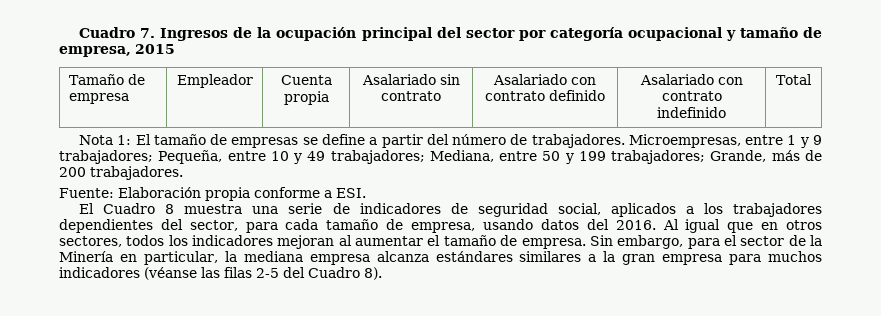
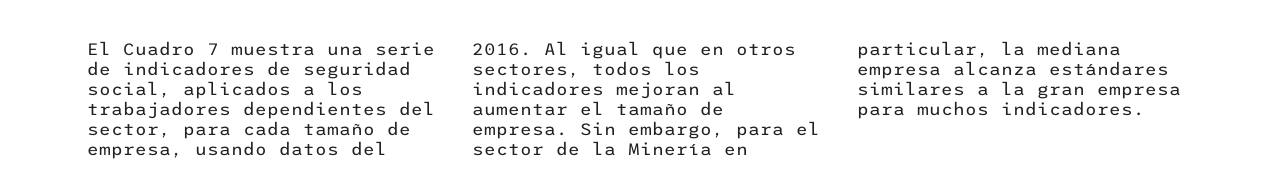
- Cuadro 7. Ingresos de la ocupación principal del sector por categoría ocupacional y tamaño de empresa, 2015
- Tamaño de empresa | Empleador | Cuenta propia | Asalariado sin contrato | Asalariado con contrato definido | Asalariado con contrato indefinido | Total
- Nota 1: El tamaño de empresas se define a partir del número de trabajadores. Microempresas, entre 1 y 9 trabajadores; Pequeña, entre 10 y 49 trabajadores; Mediana, entre 50 y 199 trabajadores; Grande, más de 200 trabajadores.
- Fuente: Elaboración propia conforme a ESI.
- El Cuadro 8 muestra una serie de indicadores de seguridad social, aplicados a los trabajadores dependientes del sector, para cada tamaño de empresa, usando datos del 2016.
+ El Cuadro 7 muestra una serie de indicadores de seguridad social, aplicados a los trabajadores dependientes del sector, para cada tamaño de empresa, usando datos del 2016.
- Sin embargo, para el sector de la Minería en particular, la mediana empresa alcanza estándares similares a la gran empresa para muchos indicadores (véanse las filas 2-5 del Cuadro 8).
+ Sin embargo, para el sector de la Minería en particular, la mediana empresa alcanza estándares similares a la gran empresa para muchos indicadores.

